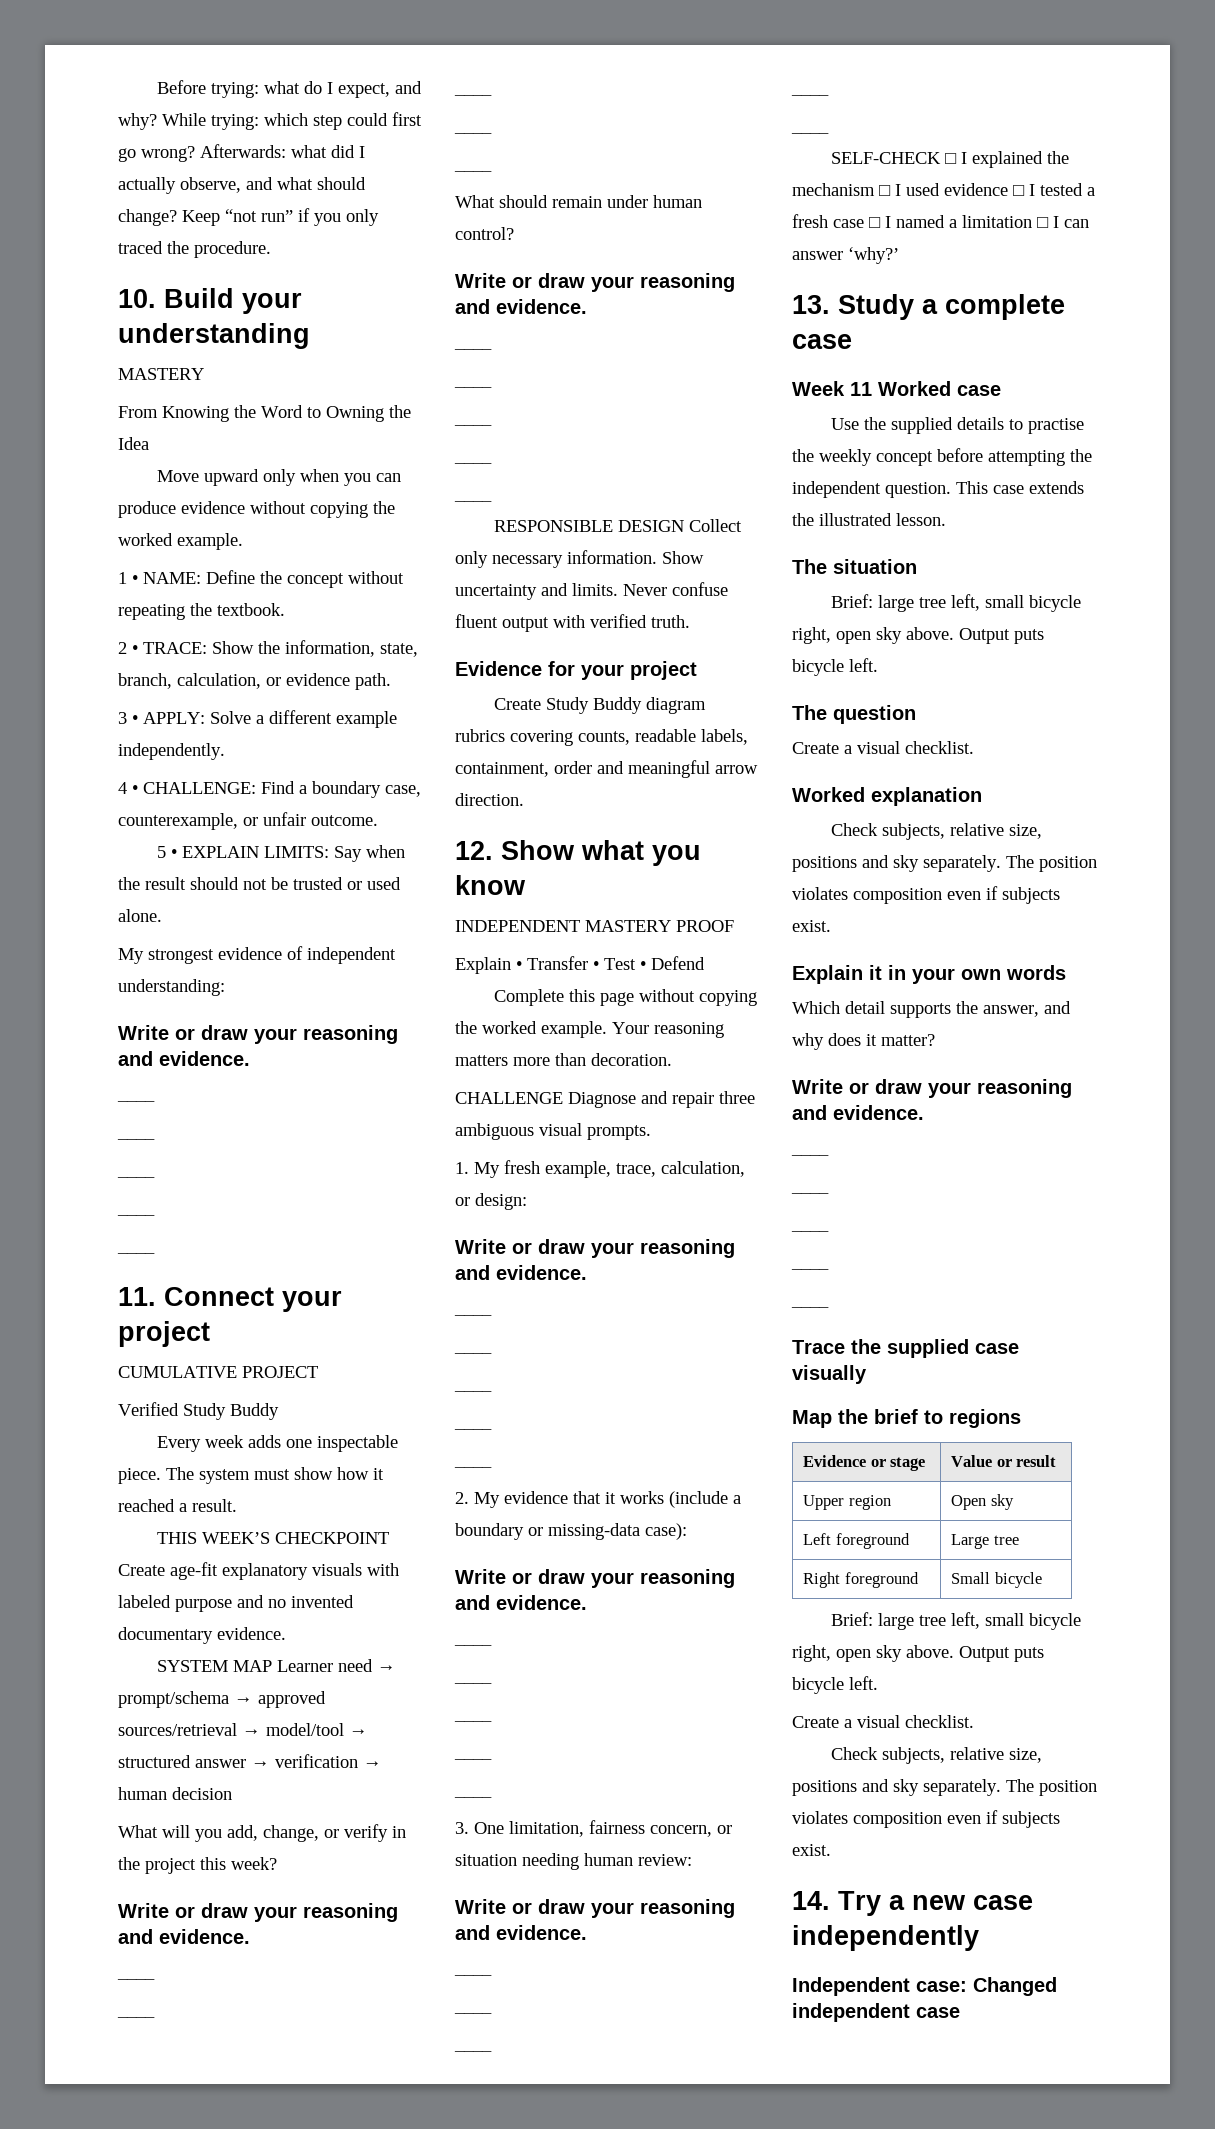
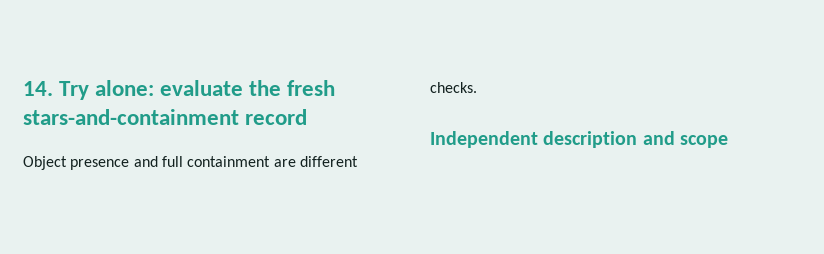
- Before trying: what do I expect, and why? While trying: which step could first go wrong? Afterwards: what did I actually observe, and what should change? Keep “not run” if you only traced the procedure.
- 10. Build your understanding
- MASTERY
- From Knowing the Word to Owning the Idea
- Move upward only when you can produce evidence without copying the worked example.
- 1 • NAME: Define the concept without repeating the textbook.
- 2 • TRACE: Show the information, state, branch, calculation, or evidence path.
- 3 • APPLY: Solve a different example independently.
- 4 • CHALLENGE: Find a boundary case, counterexample, or unfair outcome.
- 5 • EXPLAIN LIMITS: Say when the result should not be trusted or used alone.
- My strongest evidence of independent understanding:
- Write or draw your reasoning and evidence.
- ____
- ____
- ____
- ____
- ____
- 11. Connect your project
- CUMULATIVE PROJECT
- Verified Study Buddy
- Every week adds one inspectable piece. The system must show how it reached a result.
- THIS WEEK’S CHECKPOINT Create age-fit explanatory visuals with labeled purpose and no invented documentary evidence.
- SYSTEM MAP Learner need → prompt/schema → approved sources/retrieval → model/tool → structured answer → verification → human decision
- What will you add, change, or verify in the project this week?
- Write or draw your reasoning and evidence.
- ____
- ____
- ____
- ____
- ____
- What should remain under human control?
- Write or draw your reasoning and evidence.
- ____
- ____
- ____
- ____
- ____
- RESPONSIBLE DESIGN Collect only necessary information. Show uncertainty and limits. Never confuse fluent output with verified truth.
- Evidence for your project
- Create Study Buddy diagram rubrics covering counts, readable labels, containment, order and meaningful arrow direction.
- 12. Show what you know
- INDEPENDENT MASTERY PROOF
- Explain • Transfer • Test • Defend
- Complete this page without copying the worked example. Your reasoning matters more than decoration.
- CHALLENGE Diagnose and repair three ambiguous visual prompts.
- 1. My fresh example, trace, calculation, or design:
- Write or draw your reasoning and evidence.
- ____
- ____
- ____
- ____
- ____
- 2. My evidence that it works (include a boundary or missing-data case):
- Write or draw your reasoning and evidence.
- ____
- ____
- ____
- ____
- ____
- 3. One limitation, fairness concern, or situation needing human review:
- Write or draw your reasoning and evidence.
- ____
- ____
- ____
- ____
- ____
- SELF-CHECK □ I explained the mechanism □ I used evidence □ I tested a fresh case □ I named a limitation □ I can answer ‘why?’
- 13. Study a complete case
- Week 11 Worked case
- Use the supplied details to practise the weekly concept before attempting the independent question. This case extends the illustrated lesson.
- The situation
- Brief: large tree left, small bicycle right, open sky above. Output puts bicycle left.
- The question
- Create a visual checklist.
- Worked explanation
- Check subjects, relative size, positions and sky separately. The position violates composition even if subjects exist.
- Explain it in your own words
- Which detail supports the answer, and why does it matter?
- Write or draw your reasoning and evidence.
- ____
- ____
- ____
- ____
- ____
- Trace the supplied case visually
- Map the brief to regions
- Evidence or stage | Value or result
- Upper region | Open sky
- Left foreground | Large tree
- Right foreground | Small bicycle
- Brief: large tree left, small bicycle right, open sky above. Output puts bicycle left.
- Create a visual checklist.
- Check subjects, relative size, positions and sky separately. The position violates composition even if subjects exist.
- 14. Try a new case independently
- Independent case: Changed independent case
+ 14. Try alone: evaluate the fresh stars-and-containment record
+ Object presence and full containment are different checks.
+ Independent description and scope

